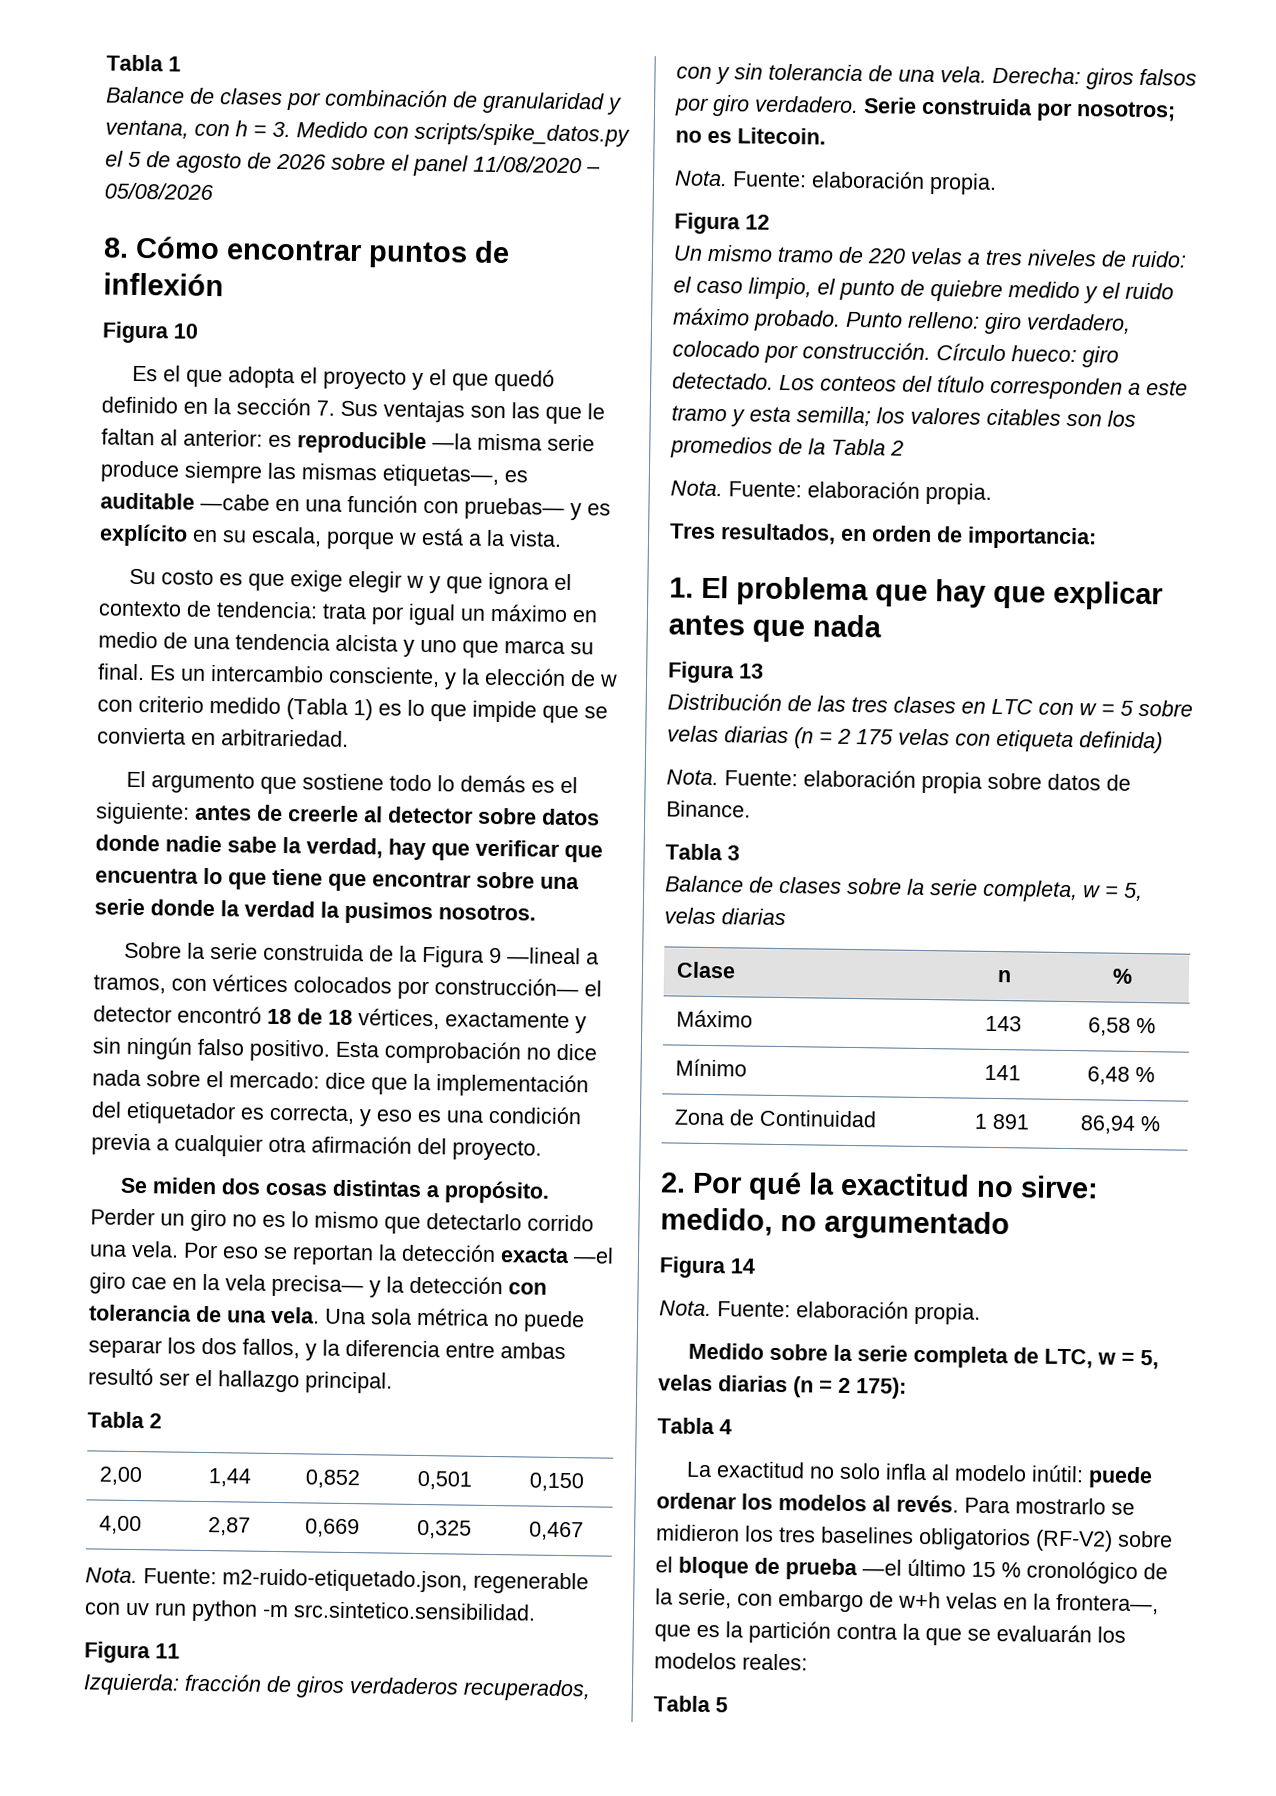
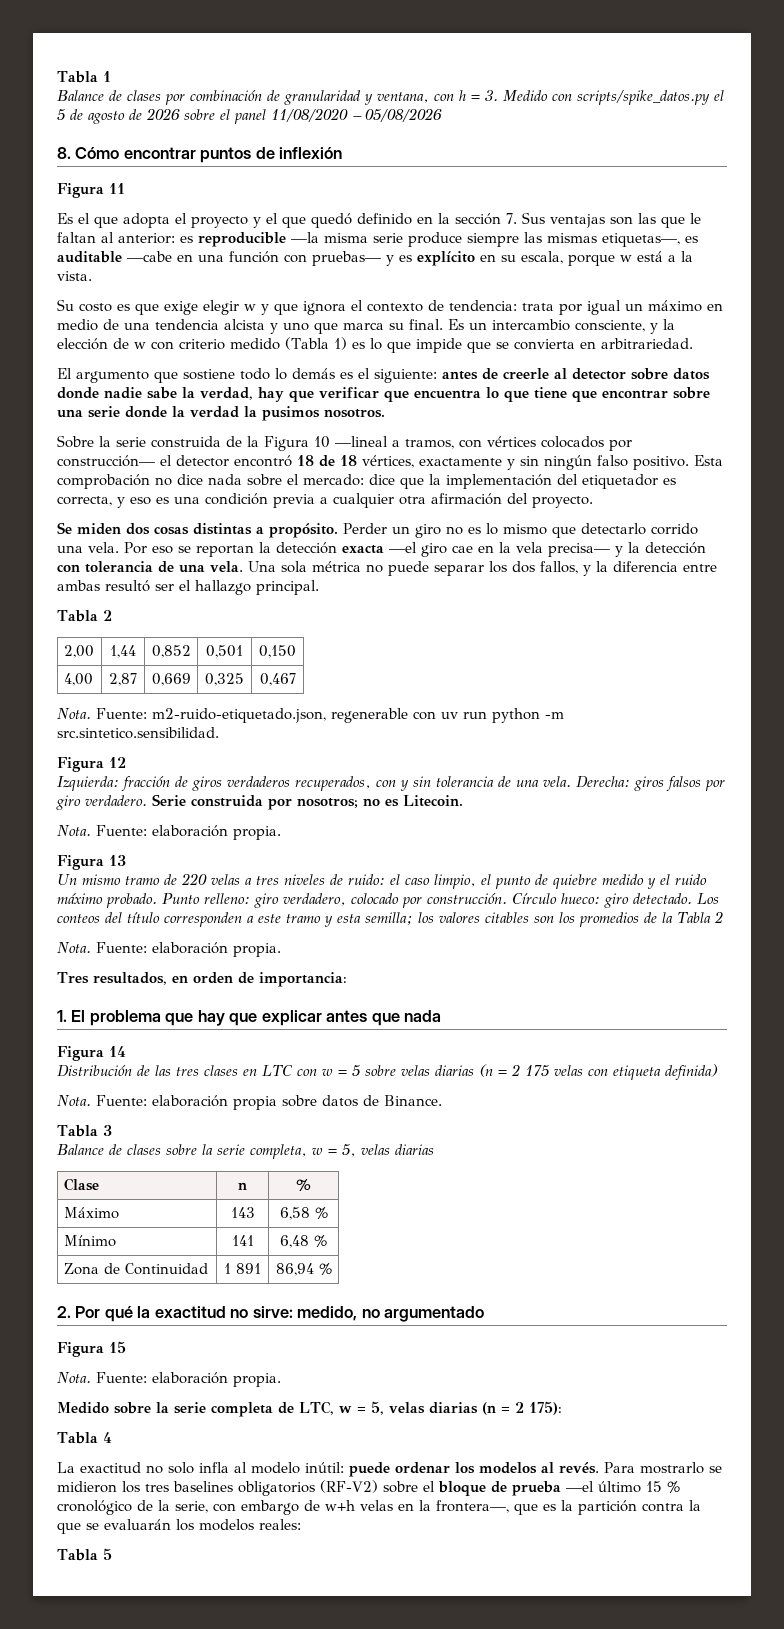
- Figura 10
+ Figura 11
- Sobre la serie construida de la Figura 9 —lineal a tramos, con vértices colocados por construcción— el detector encontró 18 de 18 vértices, exactamente y sin ningún falso positivo.
+ Sobre la serie construida de la Figura 10 —lineal a tramos, con vértices colocados por construcción— el detector encontró 18 de 18 vértices, exactamente y sin ningún falso positivo.
- Figura 11
+ Figura 12
- Figura 12
+ Figura 13
- Figura 13
+ Figura 14
- Figura 14
+ Figura 15

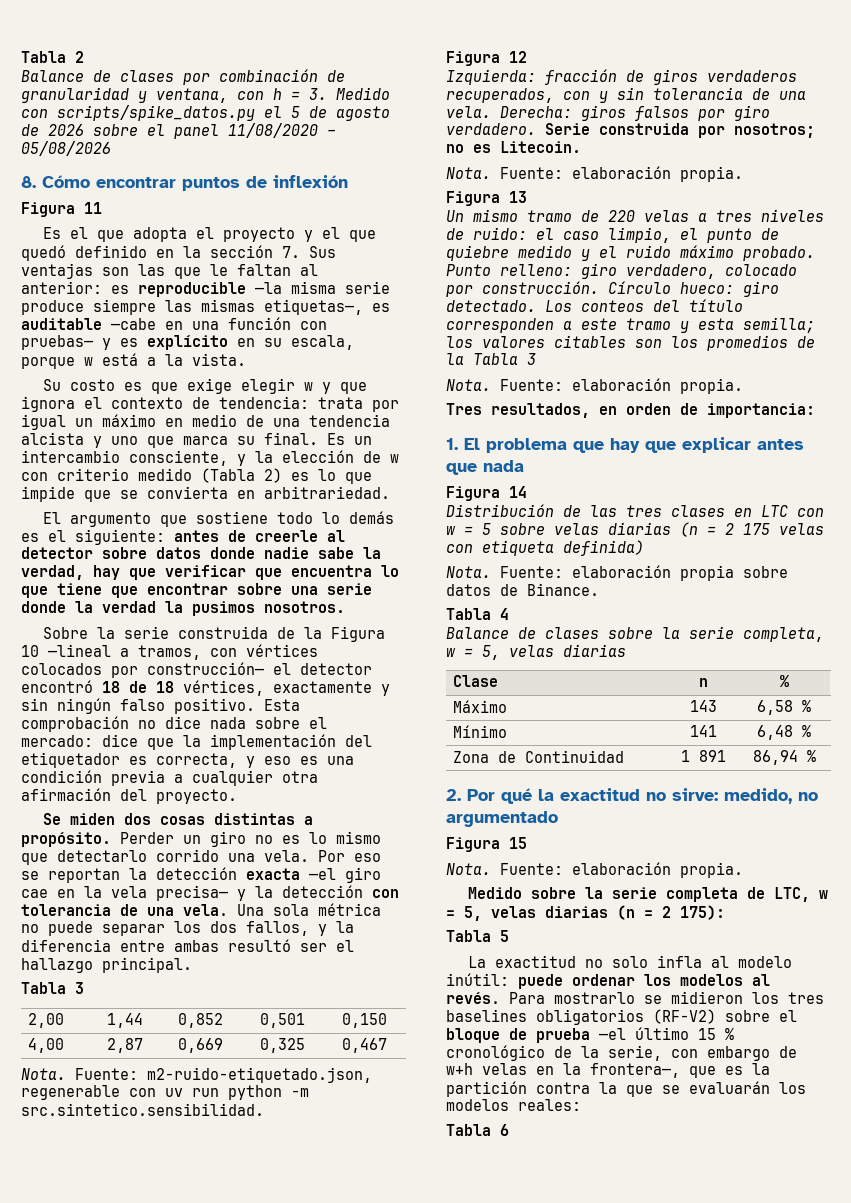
- Tabla 1
+ Tabla 2
- Es un intercambio consciente, y la elección de w con criterio medido (Tabla 1) es lo que impide que se convierta en arbitrariedad.
+ Es un intercambio consciente, y la elección de w con criterio medido (Tabla 2) es lo que impide que se convierta en arbitrariedad.
  Una sola métrica no puede separar los dos fallos, y la diferencia entre ambas resultó ser el hallazgo principal.
- Tabla 2
+ Tabla 3
- Los conteos del título corresponden a este tramo y esta semilla; los valores citables son los promedios de la Tabla 2
+ Los conteos del título corresponden a este tramo y esta semilla; los valores citables son los promedios de la Tabla 3
- Tabla 3
+ Tabla 4
- Tabla 4
+ Tabla 5
- Tabla 5
+ Tabla 6

